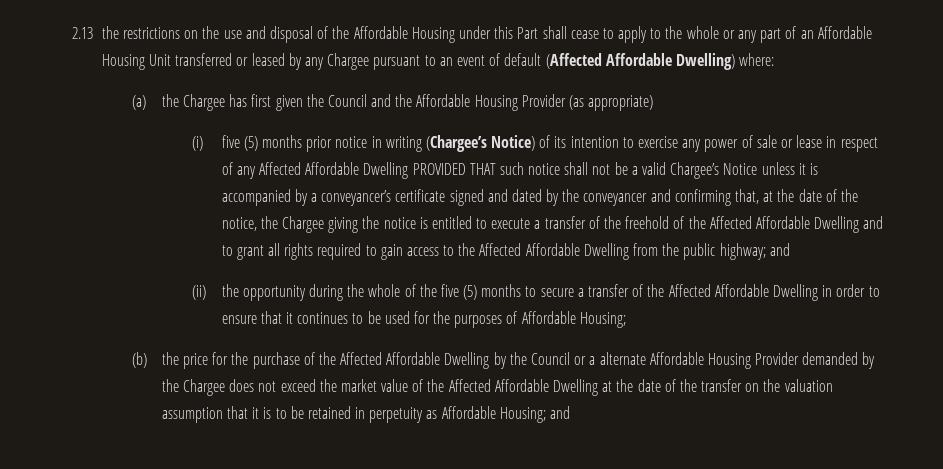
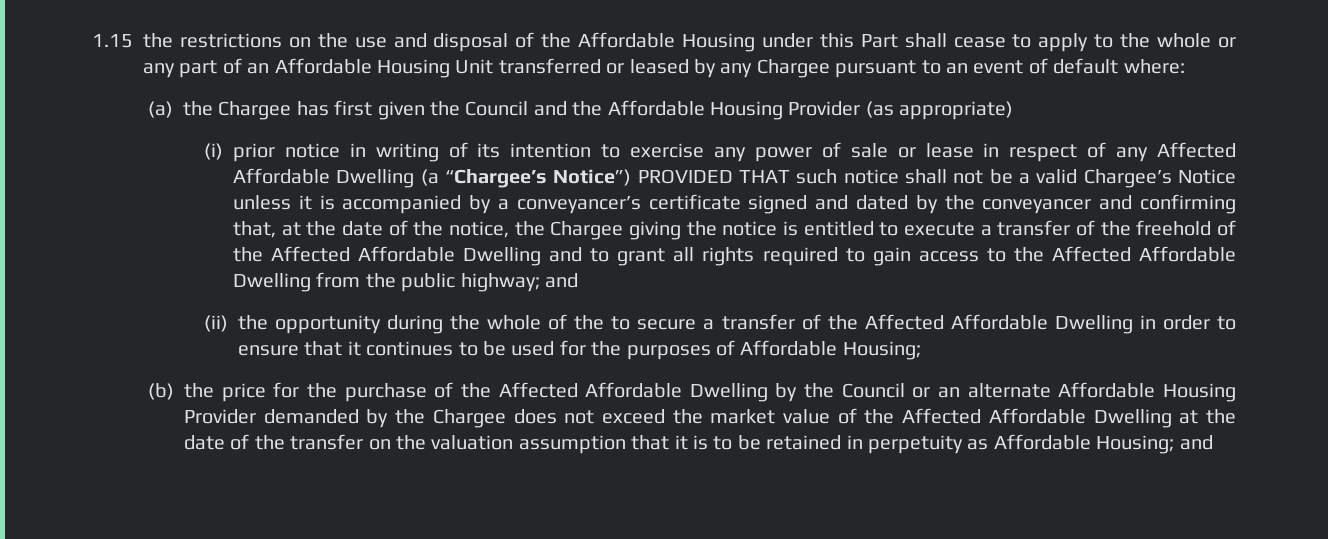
- 2.13 the restrictions on the use and disposal of the Affordable Housing under this Part shall cease to apply to the whole or any part of an Affordable Housing Unit transferred or leased by any Chargee pursuant to an event of default (Affected Affordable Dwelling) where:
+ 1.15 the restrictions on the use and disposal of the Affordable Housing under this Part shall cease to apply to the whole or any part of an Affordable Housing Unit transferred or leased by any Chargee pursuant to an event of default where:
- (i) five (5) months prior notice in writing (Chargee’s Notice) of its intention to exercise any power of sale or lease in respect of any Affected Affordable Dwelling PROVIDED THAT such notice shall not be a valid Chargee’s Notice unless it is accompanied by a conveyancer’s certificate signed and dated by the conveyancer and confirming that, at the date of the notice, the Chargee giving the notice is entitled to execute a transfer of the freehold of the Affected Affordable Dwelling and to grant all rights required to gain access to the Affected Affordable Dwelling from the public highway;
+ (i) prior notice in writing of its intention to exercise any power of sale or lease in respect of any Affected Affordable Dwelling (a “Chargee’s Notice”) PROVIDED THAT such notice shall not be a valid Chargee’s Notice unless it is accompanied by a conveyancer’s certificate signed and dated by the conveyancer and confirming that, at the date of the notice, the Chargee giving the notice is entitled to execute a transfer of the freehold of the Affected Affordable Dwelling and to grant all rights required to gain access to the Affected Affordable Dwelling from the public highway;
- (ii) the opportunity during the whole of the five (5) months to secure a transfer of the Affected Affordable Dwelling in order to ensure that it continues to be used for the purposes of Affordable Housing;
+ (ii) the opportunity during the whole of the to secure a transfer of the Affected Affordable Dwelling in order to ensure that it continues to be used for the purposes of Affordable Housing;
- (b) the price for the purchase of the Affected Affordable Dwelling by the Council or a alternate Affordable Housing Provider demanded by the Chargee does not exceed the market value of the Affected Affordable Dwelling at the date of the transfer on the valuation assumption that it is to be retained in perpetuity as Affordable Housing; and
+ (b) the price for the purchase of the Affected Affordable Dwelling by the Council or an alternate Affordable Housing Provider demanded by the Chargee does not exceed the market value of the Affected Affordable Dwelling at the date of the transfer on the valuation assumption that it is to be retained in perpetuity as Affordable Housing; and

